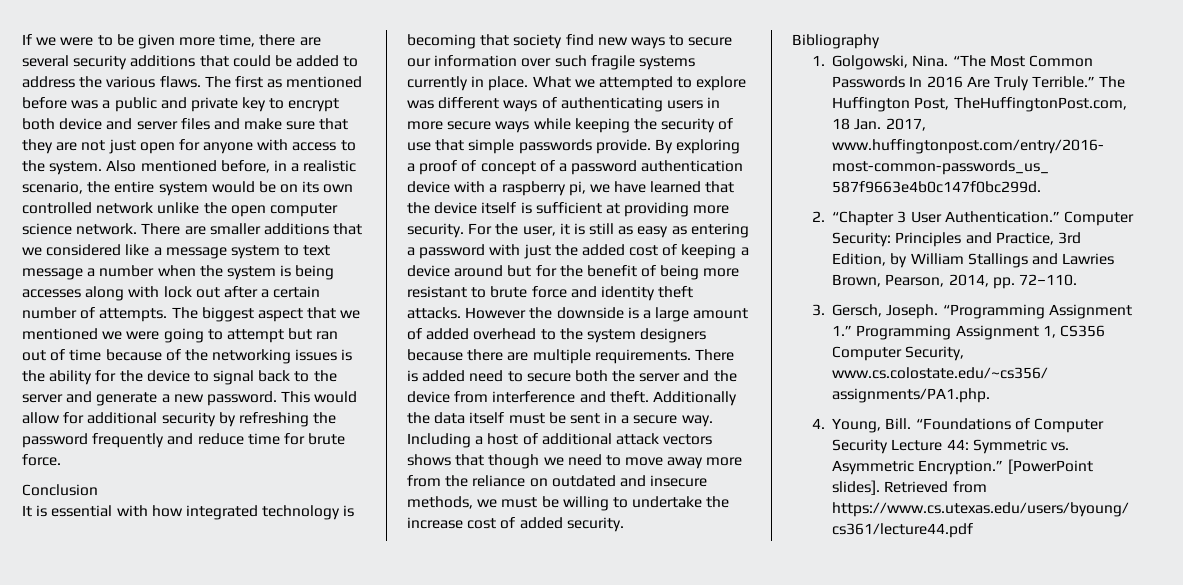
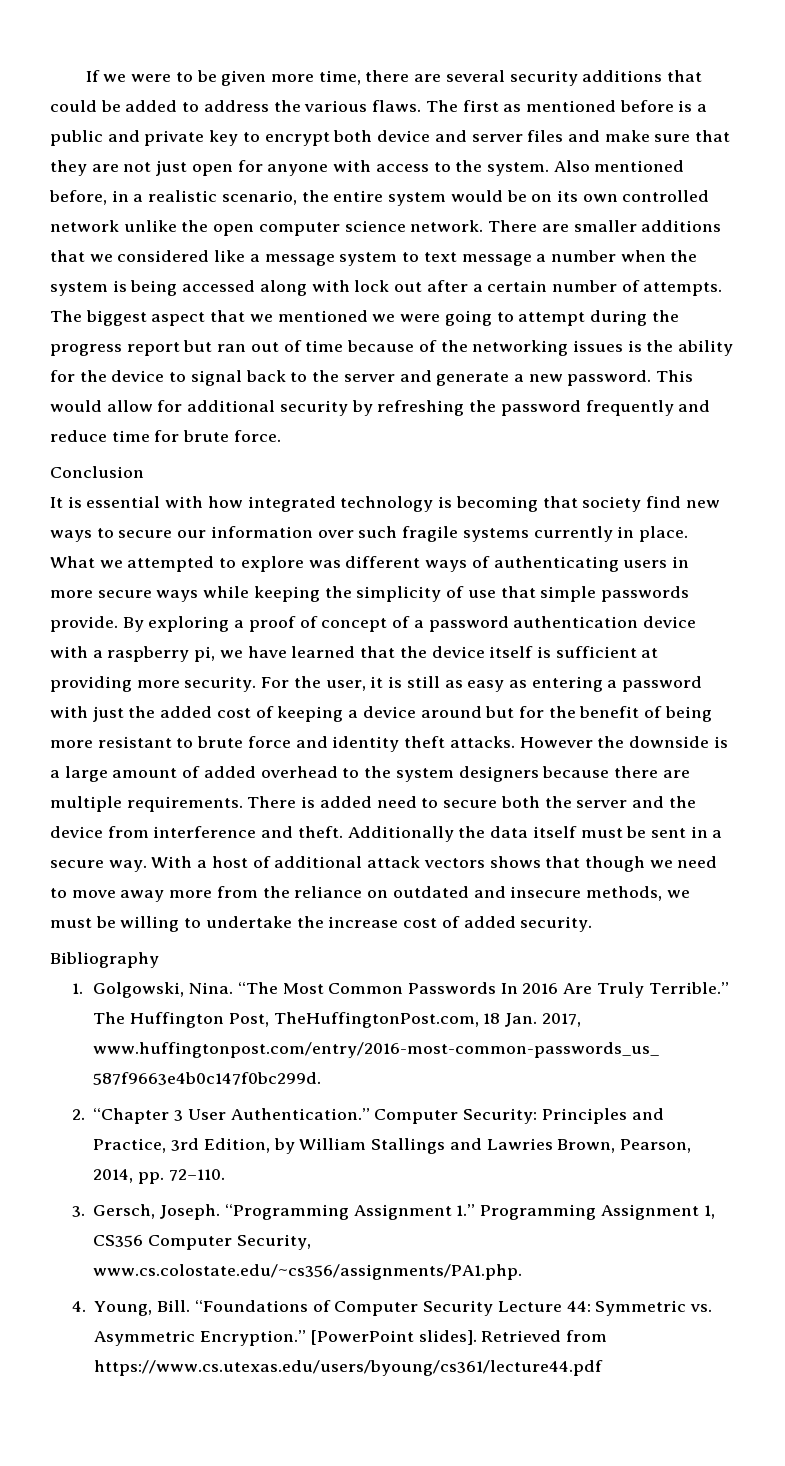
- The first as mentioned before was a public and private key to encrypt both device and server files and make sure that they are not just open for anyone with access to the system.
+ The first as mentioned before is a public and private key to encrypt both device and server files and make sure that they are not just open for anyone with access to the system.
- There are smaller additions that we considered like a message system to text message a number when the system is being accesses along with lock out after a certain number of attempts.
+ There are smaller additions that we considered like a message system to text message a number when the system is being accessed along with lock out after a certain number of attempts.
- The biggest aspect that we mentioned we were going to attempt but ran out of time because of the networking issues is the ability for the device to signal back to the server and generate a new password.
+ The biggest aspect that we mentioned we were going to attempt during the progress report but ran out of time because of the networking issues is the ability for the device to signal back to the server and generate a new password.
- What we attempted to explore was different ways of authenticating users in more secure ways while keeping the security of use that simple passwords provide.
+ What we attempted to explore was different ways of authenticating users in more secure ways while keeping the simplicity of use that simple passwords provide.
- Including a host of additional attack vectors shows that though we need to move away more from the reliance on outdated and insecure methods, we must be willing to undertake the increase cost of added security.
+ With a host of additional attack vectors shows that though we need to move away more from the reliance on outdated and insecure methods, we must be willing to undertake the increase cost of added security.

